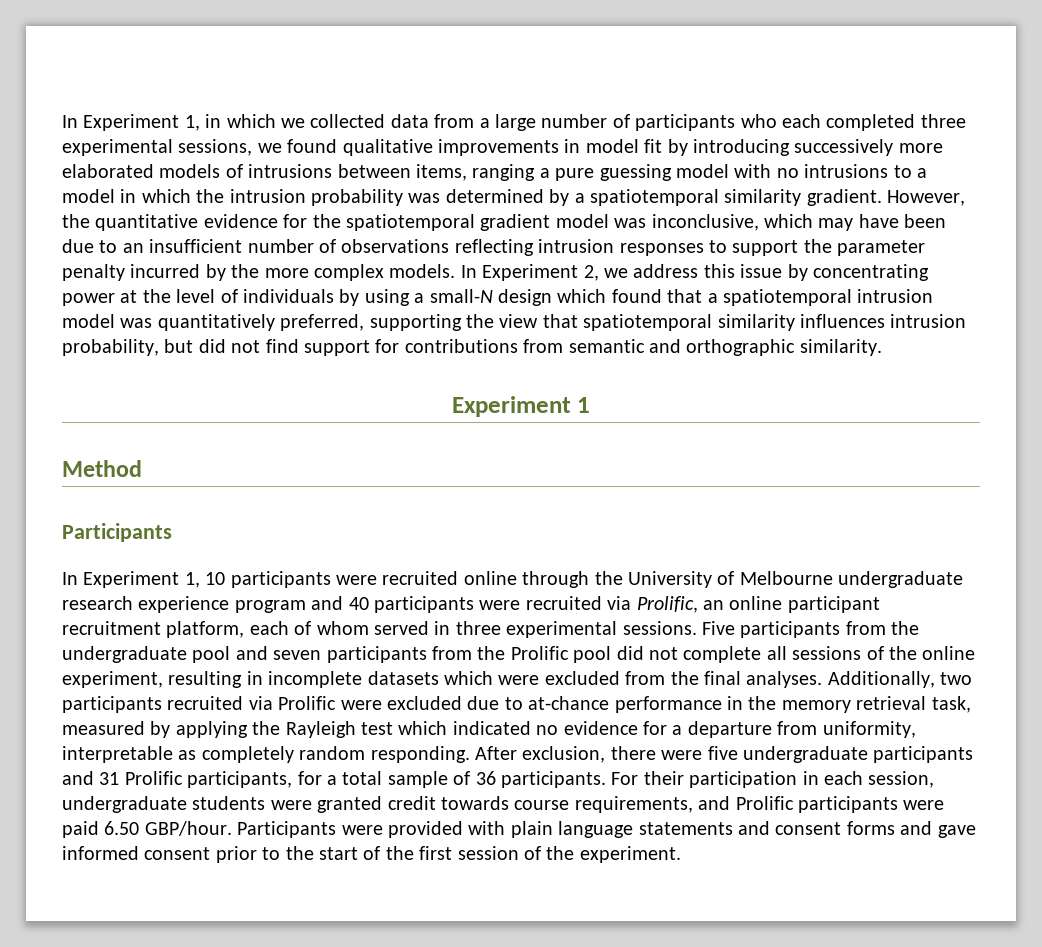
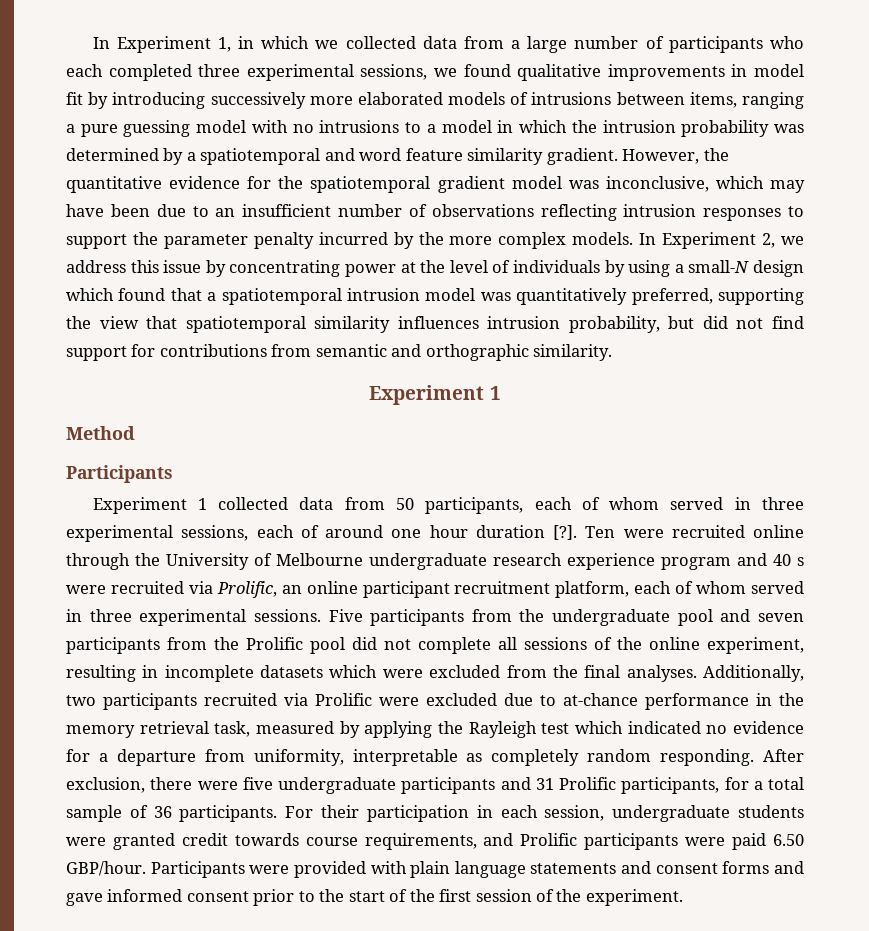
- In Experiment 1, in which we collected data from a large number of participants who each completed three experimental sessions, we found qualitative improvements in model fit by introducing successively more elaborated models of intrusions between items, ranging a pure guessing model with no intrusions to a model in which the intrusion probability was determined by a spatiotemporal similarity gradient.
+ In Experiment 1, in which we collected data from a large number of participants who each completed three experimental sessions, we found qualitative improvements in model fit by introducing successively more elaborated models of intrusions between items, ranging a pure guessing model with no intrusions to a model in which the intrusion probability was determined by a spatiotemporal and word feature similarity gradient.
- In Experiment 1, 10 participants were recruited online through the University of Melbourne undergraduate research experience program and 40 participants were recruited via Prolific, an online participant recruitment platform, each of whom served in three experimental sessions.
+ Experiment 1 collected data from 50 participants, each of whom served in three experimental sessions, each of around one hour duration [?]. Ten were recruited online through the University of Melbourne undergraduate research experience program and 40 s were recruited via Prolific, an online participant recruitment platform, each of whom served in three experimental sessions.

